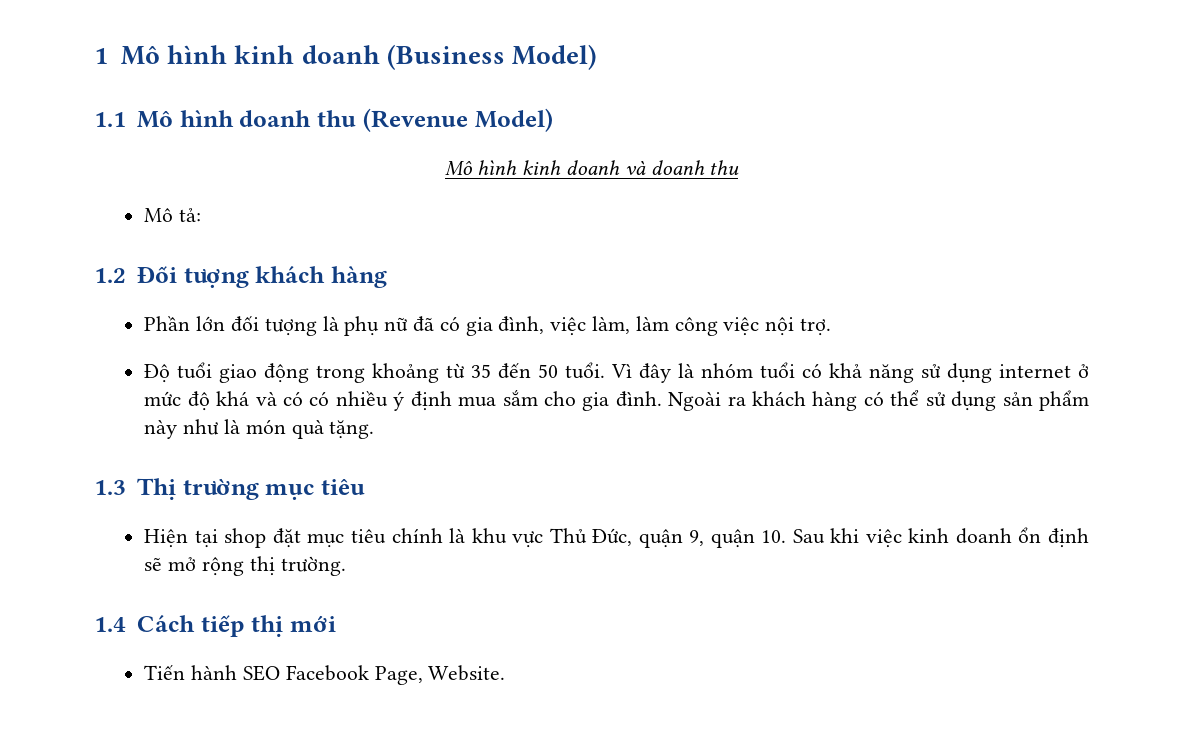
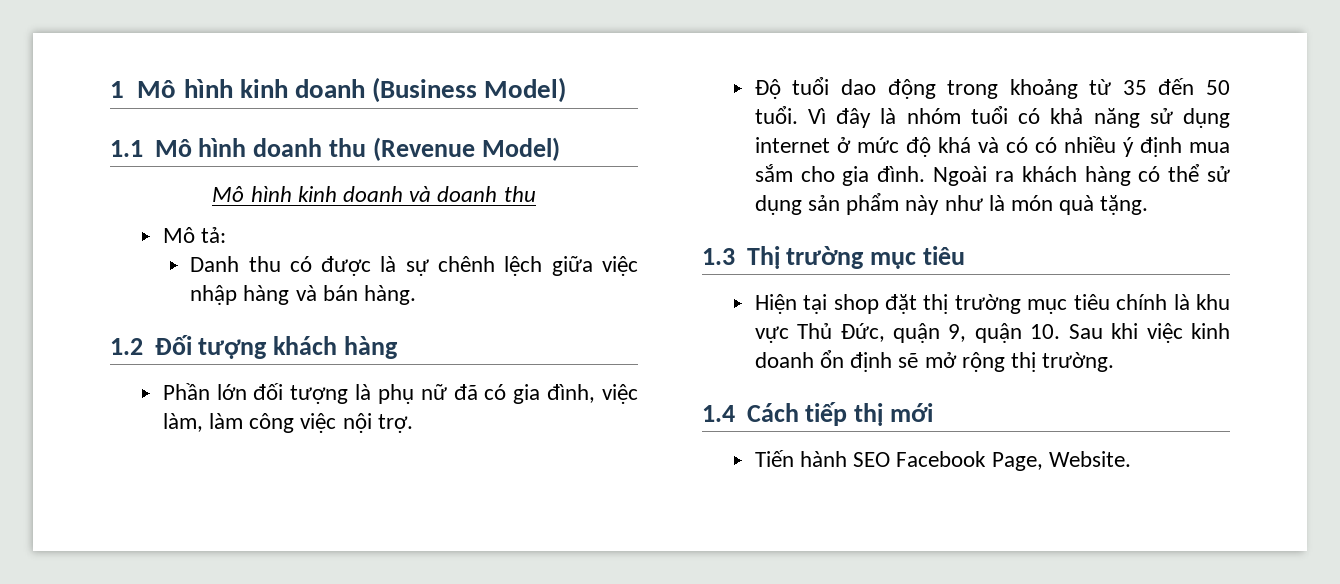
+ Danh thu có được là sự chênh lệch giữa việc nhập hàng và bán hàng.
- Độ tuổi giao động trong khoảng từ 35 đến 50 tuổi.
+ Độ tuổi dao động trong khoảng từ 35 đến 50 tuổi.
- Hiện tại shop đặt mục tiêu chính là khu vực Thủ Đức, quận 9, quận 10. Sau khi việc kinh doanh ổn định sẽ mở rộng thị trường.
+ Hiện tại shop đặt thị trường mục tiêu chính là khu vực Thủ Đức, quận 9, quận 10. Sau khi việc kinh doanh ổn định sẽ mở rộng thị trường.

